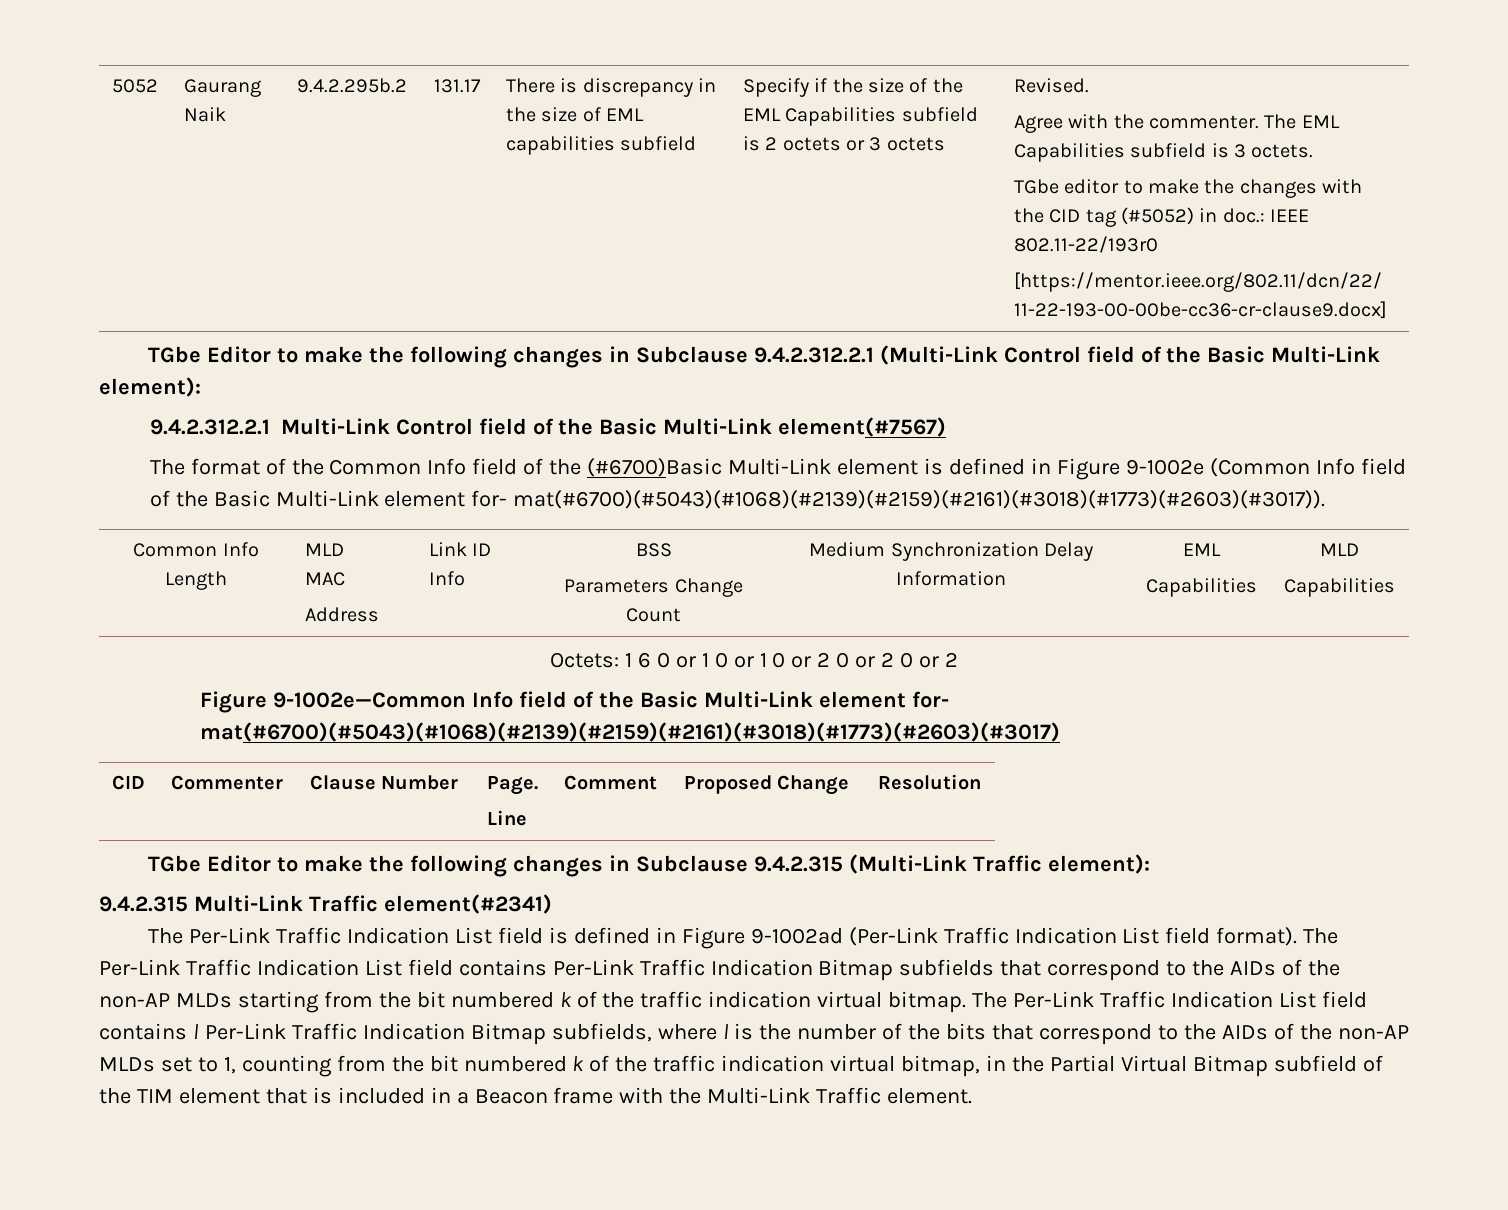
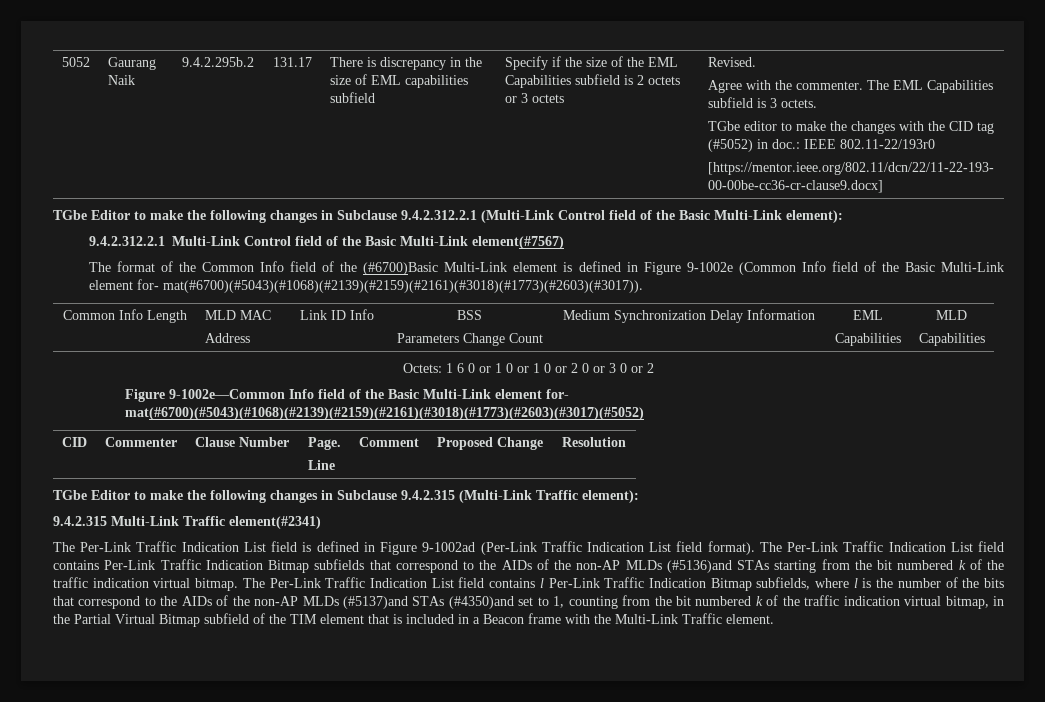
- Octets: 1 6 0 or 1 0 or 1 0 or 2 0 or 2 0 or 2
+ Octets: 1 6 0 or 1 0 or 1 0 or 2 0 or 3 0 or 2
- Figure 9-1002e—Common Info field of the Basic Multi-Link element for- mat(#6700)(#5043)(#1068)(#2139)(#2159)(#2161)(#3018)(#1773)(#2603)(#3017)
+ Figure 9-1002e—Common Info field of the Basic Multi-Link element for- mat(#6700)(#5043)(#1068)(#2139)(#2159)(#2161)(#3018)(#1773)(#2603)(#3017)(#5052)
- The Per-Link Traffic Indication List field contains Per-Link Traffic Indication Bitmap subfields that correspond to the AIDs of the non-AP MLDs starting from the bit numbered k of the traffic indication virtual bitmap.
+ The Per-Link Traffic Indication List field contains Per-Link Traffic Indication Bitmap subfields that correspond to the AIDs of the non-AP MLDs (#5136)and STAs starting from the bit numbered k of the traffic indication virtual bitmap.
- The Per-Link Traffic Indication List field contains l Per-Link Traffic Indication Bitmap subfields, where l is the number of the bits that correspond to the AIDs of the non-AP MLDs set to 1, counting from the bit numbered k of the traffic indication virtual bitmap, in the Partial Virtual Bitmap subfield of the TIM element that is included in a Beacon frame with the Multi-Link Traffic element.
+ The Per-Link Traffic Indication List field contains l Per-Link Traffic Indication Bitmap subfields, where l is the number of the bits that correspond to the AIDs of the non-AP MLDs (#5137)and STAs (#4350)and set to 1, counting from the bit numbered k of the traffic indication virtual bitmap, in the Partial Virtual Bitmap subfield of the TIM element that is included in a Beacon frame with the Multi-Link Traffic element.

